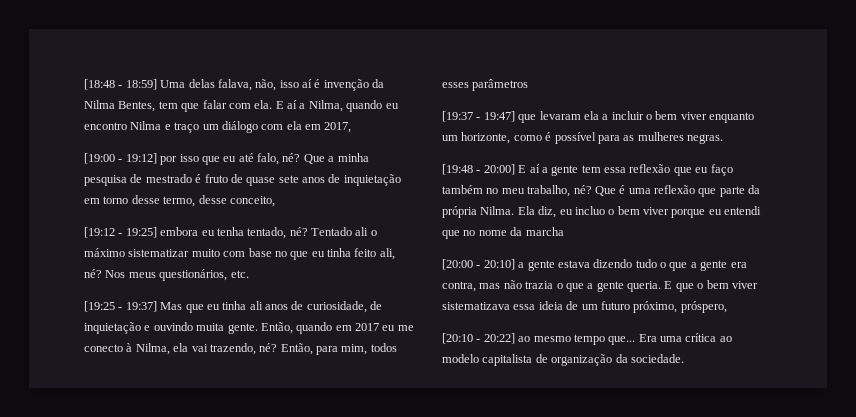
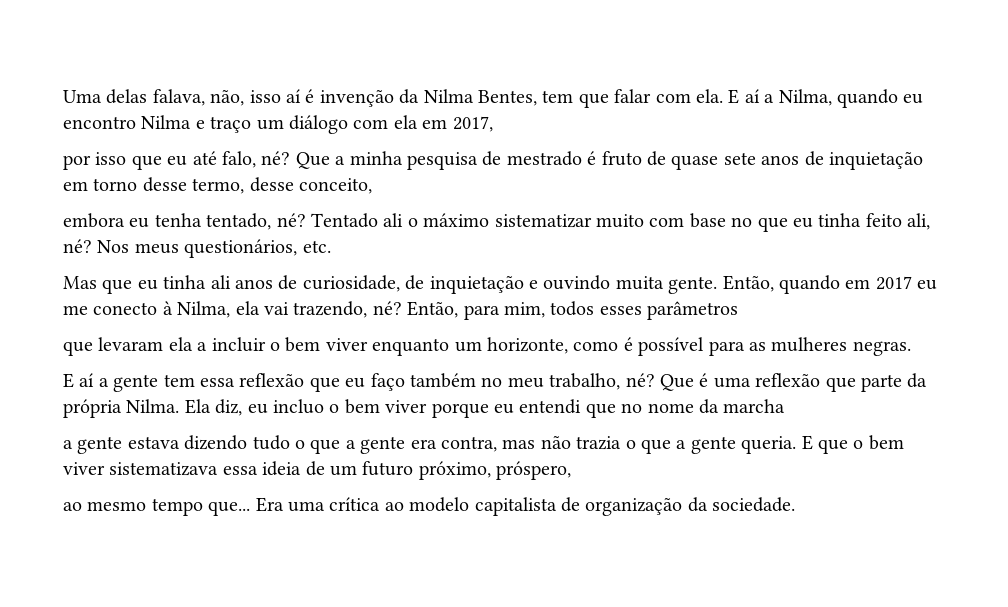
- [18:48 - 18:59] Uma delas falava, não, isso aí é invenção da Nilma Bentes, tem que falar com ela.
+ Uma delas falava, não, isso aí é invenção da Nilma Bentes, tem que falar com ela.
- [19:00 - 19:12] por isso que eu até falo, né?
+ por isso que eu até falo, né?
- [19:12 - 19:25] embora eu tenha tentado, né?
+ embora eu tenha tentado, né?
- [19:25 - 19:37] Mas que eu tinha ali anos de curiosidade, de inquietação e ouvindo muita gente.
+ Mas que eu tinha ali anos de curiosidade, de inquietação e ouvindo muita gente.
- [19:37 - 19:47] que levaram ela a incluir o bem viver enquanto um horizonte, como é possível para as mulheres negras.
+ que levaram ela a incluir o bem viver enquanto um horizonte, como é possível para as mulheres negras.
- [19:48 - 20:00] E aí a gente tem essa reflexão que eu faço também no meu trabalho, né?
+ E aí a gente tem essa reflexão que eu faço também no meu trabalho, né?
- [20:00 - 20:10] a gente estava dizendo tudo o que a gente era contra, mas não trazia o que a gente queria.
+ a gente estava dizendo tudo o que a gente era contra, mas não trazia o que a gente queria.
- [20:10 - 20:22] ao mesmo tempo que...
+ ao mesmo tempo que...

